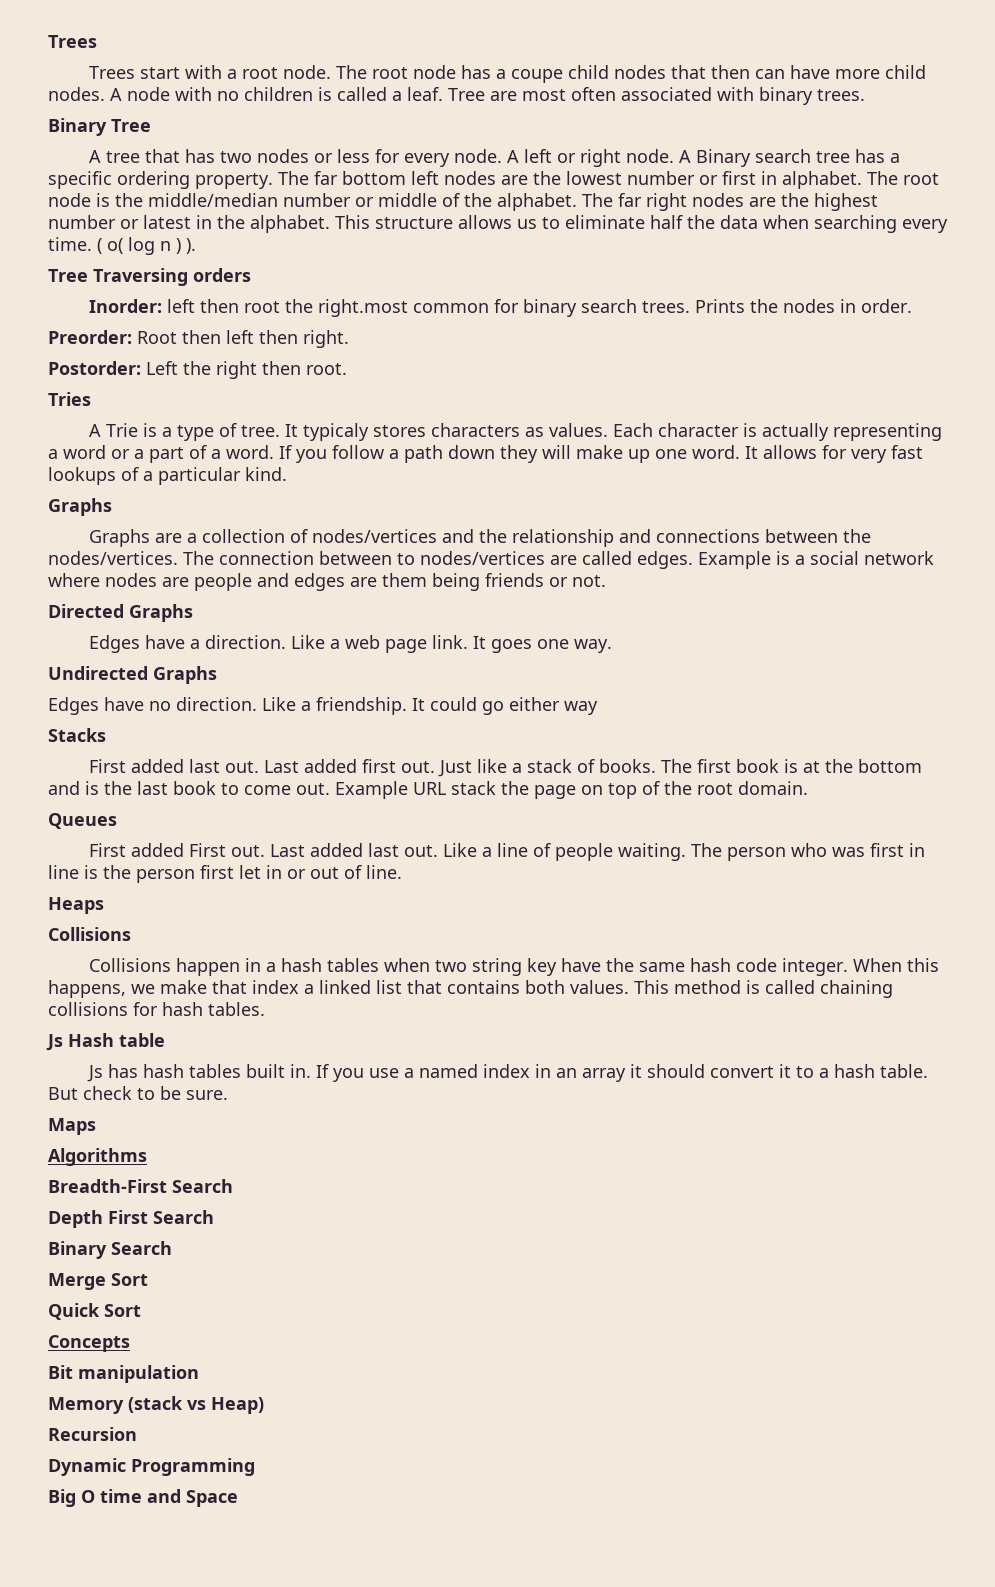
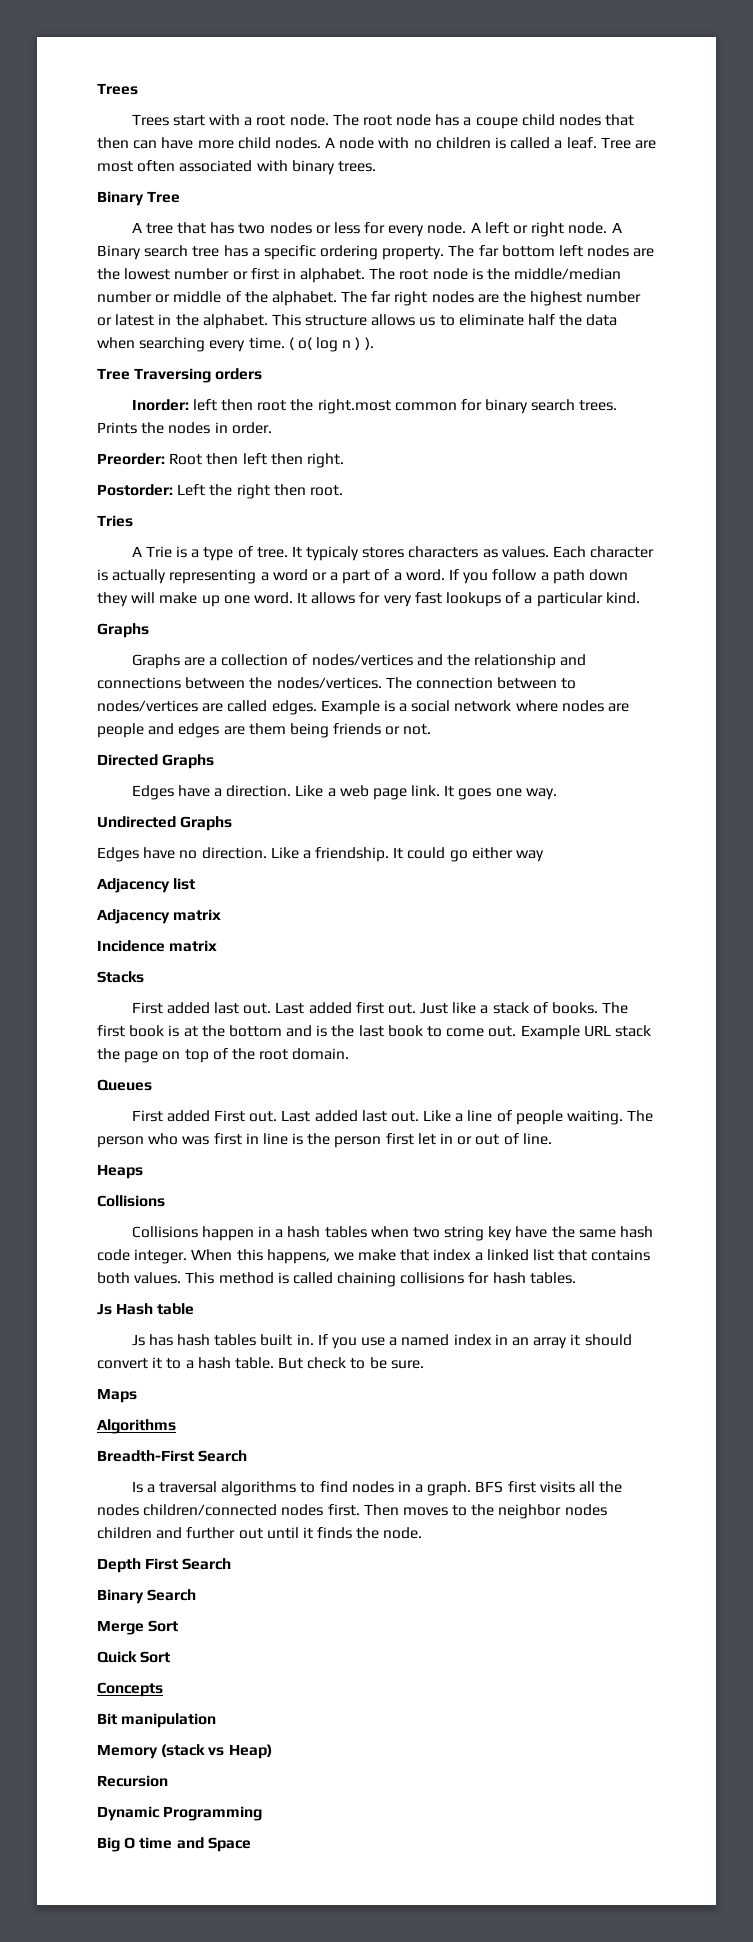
+ Adjacency list
+ Adjacency matrix
+ Incidence matrix
+ Is a traversal algorithms to find nodes in a graph. BFS first visits all the nodes children/connected nodes first. Then moves to the neighbor nodes children and further out until it finds the node.

